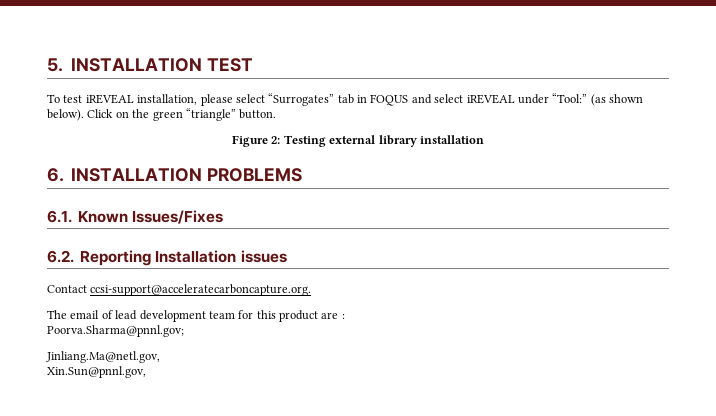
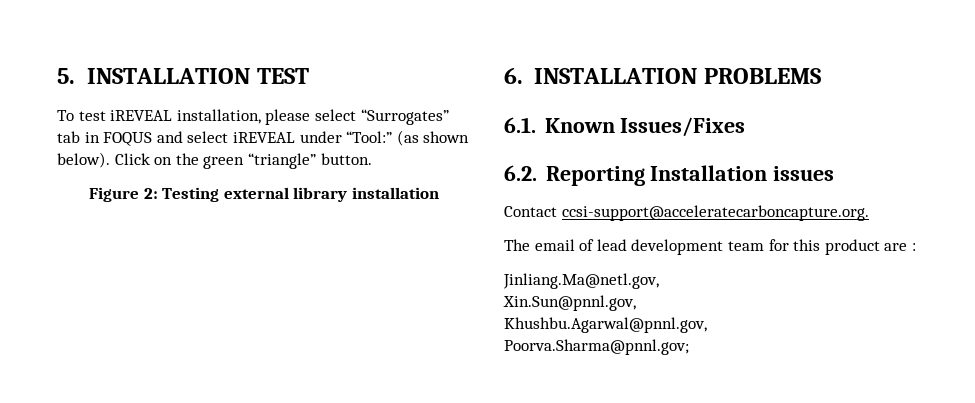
- Poorva.Sharma@pnnl.gov;
+ Khushbu.Agarwal@pnnl.gov,
+ Poorva.Sharma@pnnl.gov;

